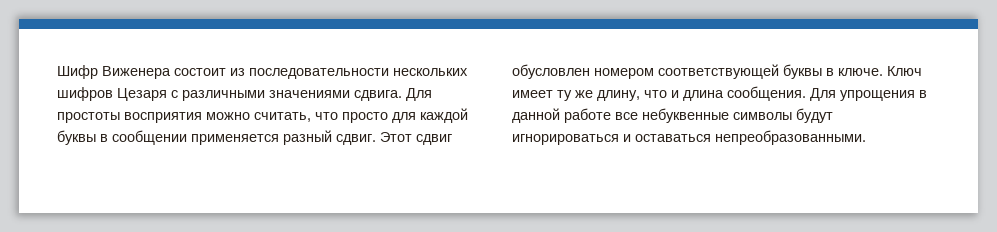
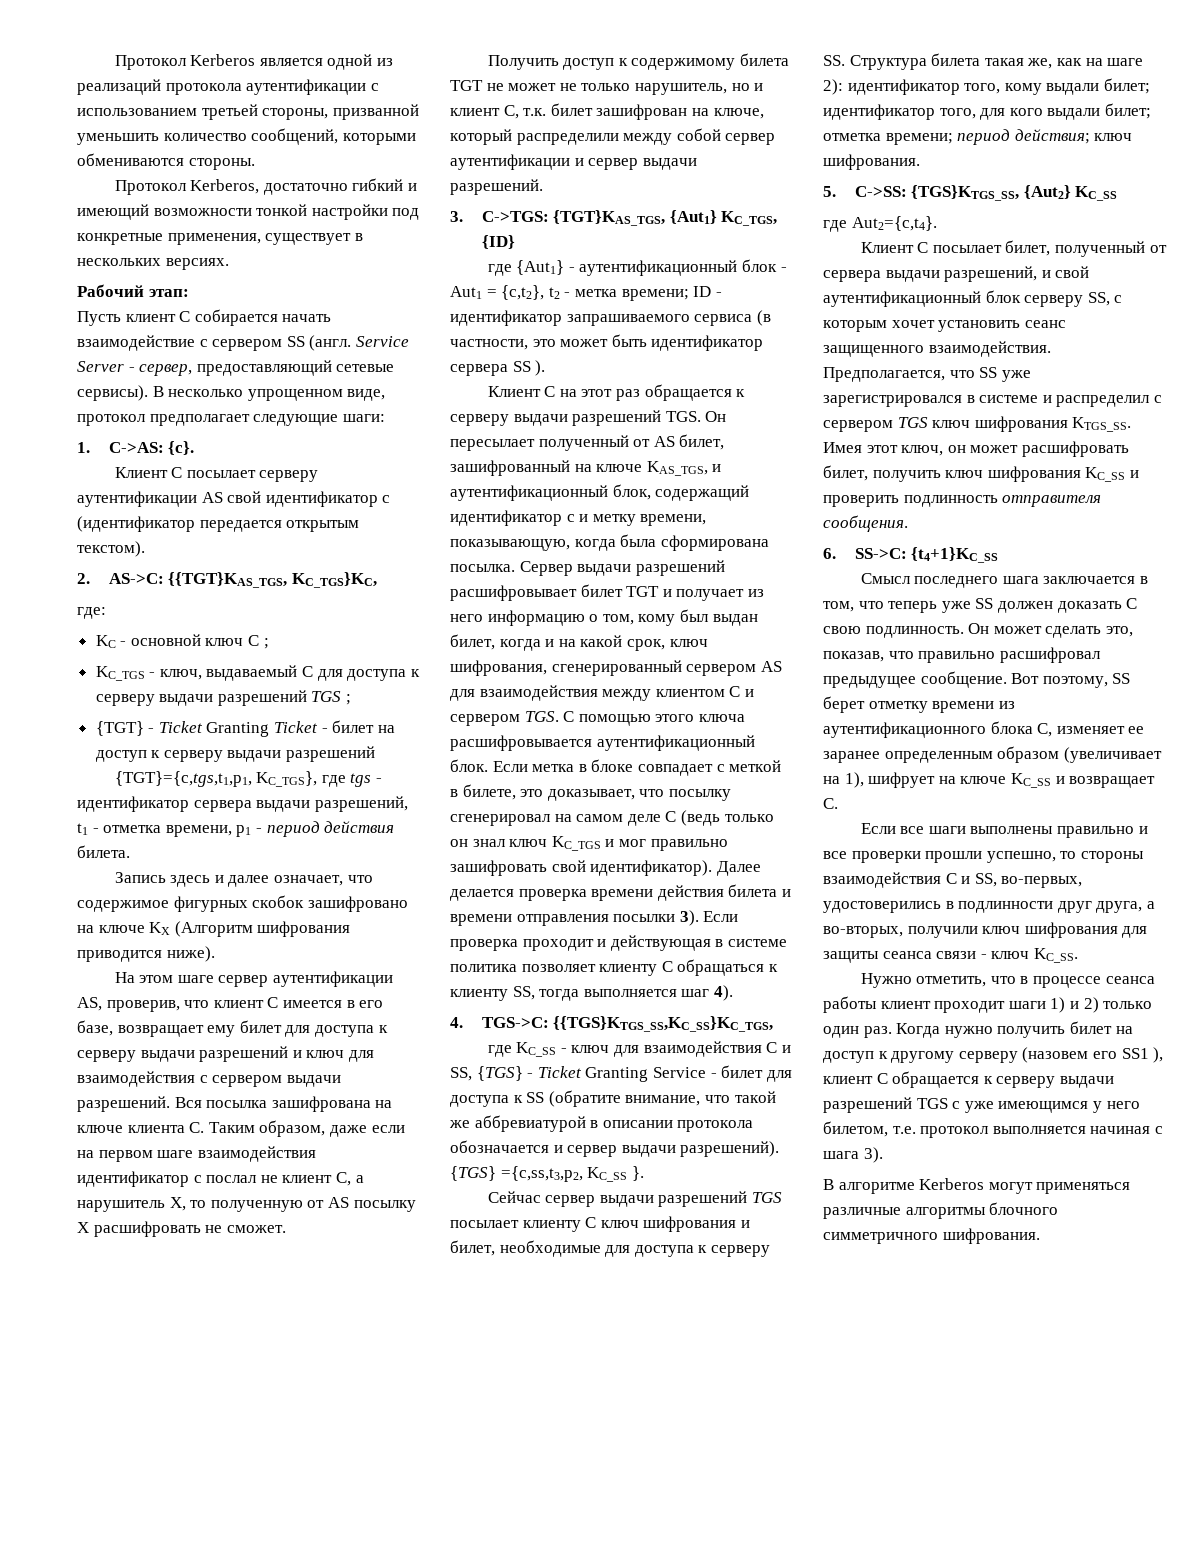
- Шифр Виженера состоит из последовательности нескольких шифров Цезаря с различными значениями сдвига. Для простоты восприятия можно считать, что просто для каждой буквы в сообщении применяется разный сдвиг. Этот сдвиг обусловлен номером соответствующей буквы в ключе. Ключ имеет ту же длину, что и длина сообщения. Для упрощения в данной работе все небуквенные символы будут игнорироваться и оставаться непреобразованными.
+ Протокол Kerberos является одной из реализаций протокола аутентификации с использованием третьей стороны, призванной уменьшить количество сообщений, которыми обмениваются стороны.
+ Протокол Kerberos, достаточно гибкий и имеющий возможности тонкой настройки под конкретные применения, существует в нескольких версиях.
+ Рабочий этап:
+ Пусть клиент C собирается начать взаимодействие с сервером SS (англ. Service Server - сервер, предоставляющий сетевые сервисы). В несколько упрощенном виде, протокол предполагает следующие шаги:
+ 1. C->AS: {c}.
+ Клиент C посылает серверу аутентификации AS свой идентификатор c (идентификатор передается открытым текстом).
+ 2. AS->C: {{TGT}KAS_TGS, KC_TGS}KC,
+ где:
+ KC - основной ключ C ;
+ KC_TGS - ключ, выдаваемый C для доступа к серверу выдачи разрешений TGS ;
+ {TGT} - Ticket Granting Ticket - билет на доступ к серверу выдачи разрешений
+ {TGT}={c,tgs,t1,p1, KC_TGS}, где tgs - идентификатор сервера выдачи разрешений, t1 - отметка времени, p1 - период действия билета.
+ Запись здесь и далее означает, что содержимое фигурных скобок зашифровано на ключе KX (Алгоритм шифрования приводится ниже).
+ На этом шаге сервер аутентификации AS, проверив, что клиент C имеется в его базе, возвращает ему билет для доступа к серверу выдачи разрешений и ключ для взаимодействия с сервером выдачи разрешений. Вся посылка зашифрована на ключе клиента C. Таким образом, даже если на первом шаге взаимодействия идентификатор с послал не клиент С, а нарушитель X, то полученную от AS посылку X расшифровать не сможет.
+ Получить доступ к содержимому билета TGT не может не только нарушитель, но и клиент C, т.к. билет зашифрован на ключе, который распределили между собой сервер аутентификации и сервер выдачи разрешений.
+ 3. C->TGS: {TGT}KAS_TGS, {Aut1} KC_TGS, {ID}
+ где {Aut1} - аутентификационный блок - Aut1 = {с,t2}, t2 - метка времени; ID - идентификатор запрашиваемого сервиса (в частности, это может быть идентификатор сервера SS ).
+ Клиент C на этот раз обращается к серверу выдачи разрешений ТGS. Он пересылает полученный от AS билет, зашифрованный на ключе KAS_TGS, и аутентификационный блок, содержащий идентификатор c и метку времени, показывающую, когда была сформирована посылка. Сервер выдачи разрешений расшифровывает билет TGT и получает из него информацию о том, кому был выдан билет, когда и на какой срок, ключ шифрования, сгенерированный сервером AS для взаимодействия между клиентом C и сервером TGS. С помощью этого ключа расшифровывается аутентификационный блок. Если метка в блоке совпадает с меткой в билете, это доказывает, что посылку сгенерировал на самом деле С (ведь только он знал ключ KC_TGS и мог правильно зашифровать свой идентификатор). Далее делается проверка времени действия билета и времени отправления посылки 3). Если проверка проходит и действующая в системе политика позволяет клиенту С обращаться к клиенту SS, тогда выполняется шаг 4).
+ 4. TGS->C: {{TGS}KTGS_SS,KC_SS}KC_TGS,
+ где KC_SS - ключ для взаимодействия C и SS, {TGS} - Ticket Granting Service - билет для доступа к SS (обратите внимание, что такой же аббревиатурой в описании протокола обозначается и сервер выдачи разрешений). {TGS} ={с,ss,t3,p2, KC_SS }.
+ Сейчас сервер выдачи разрешений TGS посылает клиенту C ключ шифрования и билет, необходимые для доступа к серверу SS. Структура билета такая же, как на шаге 2): идентификатор того, кому выдали билет; идентификатор того, для кого выдали билет; отметка времени; период действия; ключ шифрования.
+ 5. C->SS: {TGS}KTGS_SS, {Aut2} KC_SS
+ где Aut2={c,t4}.
+ Клиент C посылает билет, полученный от сервера выдачи разрешений, и свой аутентификационный блок серверу SS, с которым хочет установить сеанс защищенного взаимодействия. Предполагается, что SS уже зарегистрировался в системе и распределил с сервером TGS ключ шифрования KTGS_SS. Имея этот ключ, он может расшифровать билет, получить ключ шифрования KC_SS и проверить подлинность отправителя сообщения.
+ 6. SS->C: {t4+1}KC_SS
+ Смысл последнего шага заключается в том, что теперь уже SS должен доказать C свою подлинность. Он может сделать это, показав, что правильно расшифровал предыдущее сообщение. Вот поэтому, SS берет отметку времени из аутентификационного блока C, изменяет ее заранее определенным образом (увеличивает на 1), шифрует на ключе KC_SS и возвращает C.
+ Если все шаги выполнены правильно и все проверки прошли успешно, то стороны взаимодействия C и SS, во-первых, удостоверились в подлинности друг друга, а во-вторых, получили ключ шифрования для защиты сеанса связи - ключ KC_SS.
+ Нужно отметить, что в процессе сеанса работы клиент проходит шаги 1) и 2) только один раз. Когда нужно получить билет на доступ к другому серверу (назовем его SS1 ), клиент С обращается к серверу выдачи разрешений TGS с уже имеющимся у него билетом, т.е. протокол выполняется начиная с шага 3).
+ В алгоритме Kerberos могут применяться различные алгоритмы блочного симметричного шифрования.

